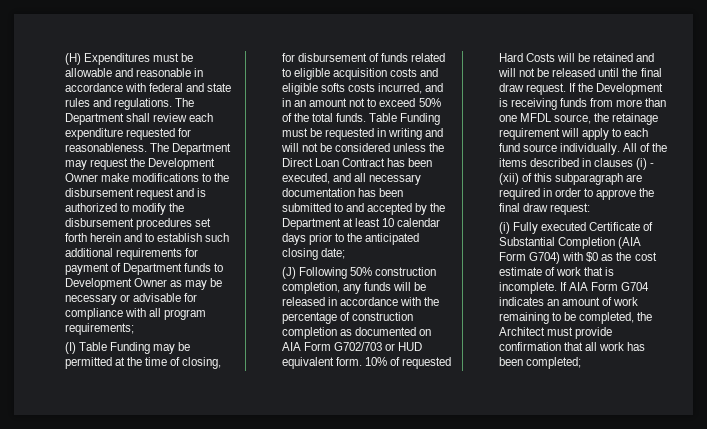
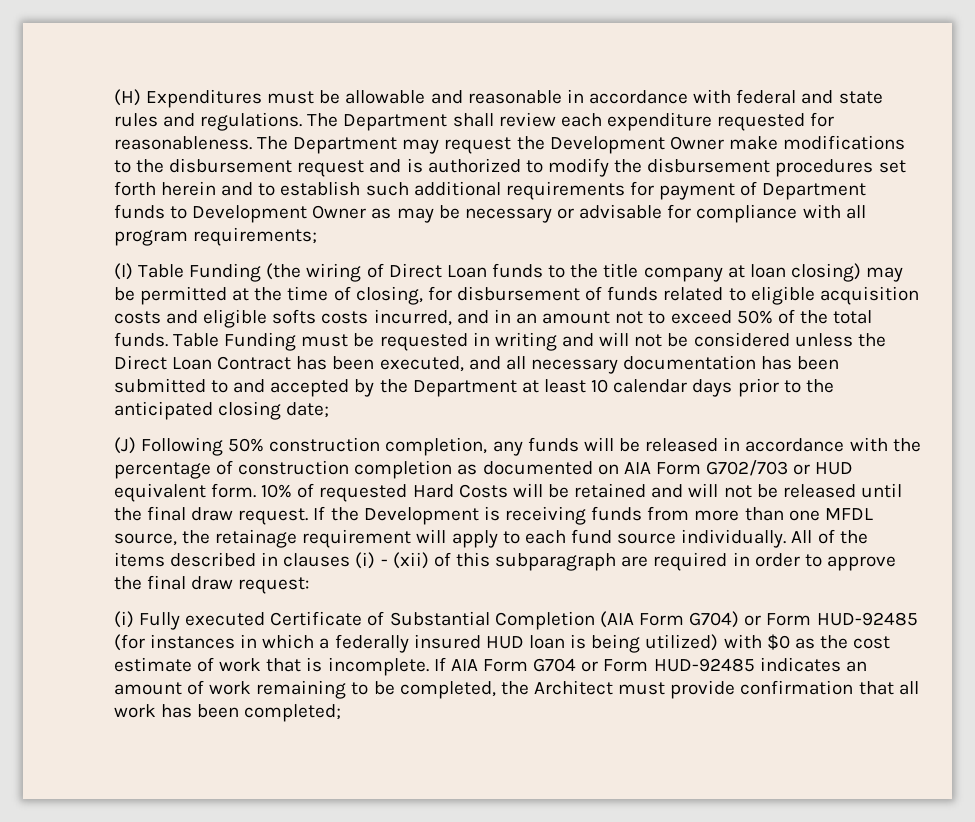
- (I) Table Funding may be permitted at the time of closing, for disbursement of funds related to eligible acquisition costs and eligible softs costs incurred, and in an amount not to exceed 50% of the total funds.
+ (I) Table Funding (the wiring of Direct Loan funds to the title company at loan closing) may be permitted at the time of closing, for disbursement of funds related to eligible acquisition costs and eligible softs costs incurred, and in an amount not to exceed 50% of the total funds.
- (i) Fully executed Certificate of Substantial Completion (AIA Form G704) with $0 as the cost estimate of work that is incomplete.
+ (i) Fully executed Certificate of Substantial Completion (AIA Form G704) or Form HUD-92485 (for instances in which a federally insured HUD loan is being utilized) with $0 as the cost estimate of work that is incomplete.
- If AIA Form G704 indicates an amount of work remaining to be completed, the Architect must provide confirmation that all work has been completed;
+ If AIA Form G704 or Form HUD-92485 indicates an amount of work remaining to be completed, the Architect must provide confirmation that all work has been completed;

